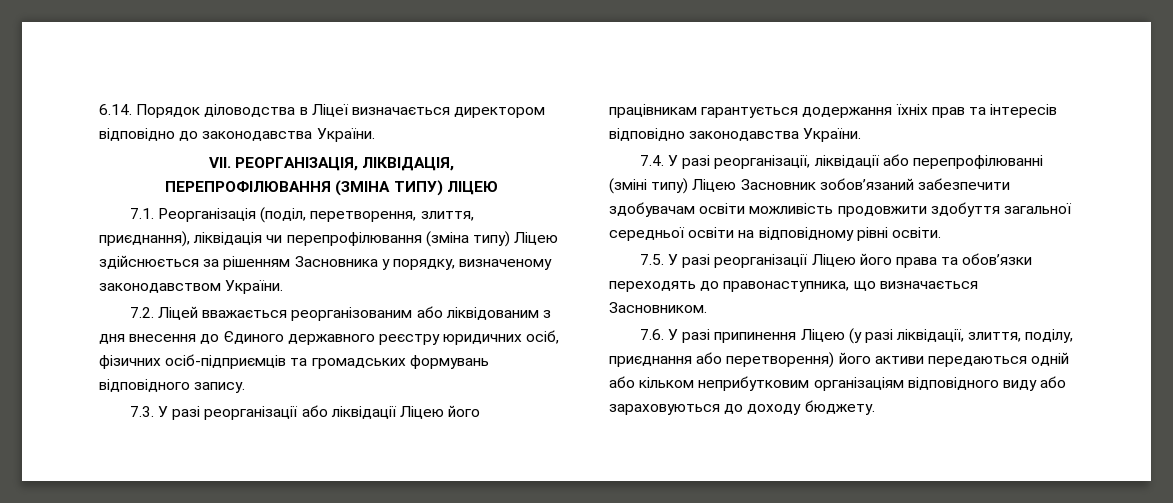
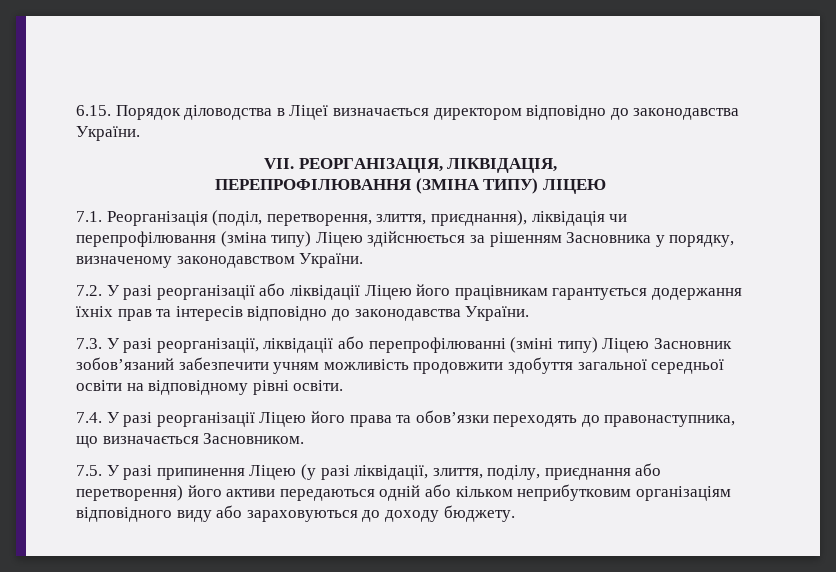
- 6.14. Порядок діловодства в Ліцеї визначається директором відповідно до законодавства України.
+ 6.15. Порядок діловодства в Ліцеї визначається директором відповідно до законодавства України.
- 7.2. Ліцей вважається реорганізованим або ліквідованим з дня внесення до Єдиного державного реєстру юридичних осіб, фізичних осіб-підприємців та громадських формувань відповідного запису.
- 7.3. У разі реорганізації або ліквідації Ліцею його працівникам гарантується додержання їхніх прав та інтересів відповідно законодавства України.
- 7.4. У разі реорганізації, ліквідації або перепрофілюванні (зміні типу) Ліцею Засновник зобов’язаний забезпечити здобувачам освіти можливість продовжити здобуття загальної середньої освіти на відповідному рівні освіти.
+ 7.2. У разі реорганізації або ліквідації Ліцею його працівникам гарантується додержання їхніх прав та інтересів відповідно до законодавства України.
+ 7.3. У разі реорганізації, ліквідації або перепрофілюванні (зміні типу) Ліцею Засновник зобов’язаний забезпечити учням можливість продовжити здобуття загальної середньої освіти на відповідному рівні освіти.
- 7.5. У разі реорганізації Ліцею його права та обов’язки переходять до правонаступника, що визначається Засновником.
+ 7.4. У разі реорганізації Ліцею його права та обов’язки переходять до правонаступника, що визначається Засновником.
- 7.6. У разі припинення Ліцею (у разі ліквідації, злиття, поділу, приєднання або перетворення) його активи передаються одній або кільком неприбутковим організаціям відповідного виду або зараховуються до доходу бюджету.
+ 7.5. У разі припинення Ліцею (у разі ліквідації, злиття, поділу, приєднання або перетворення) його активи передаються одній або кільком неприбутковим організаціям відповідного виду або зараховуються до доходу бюджету.

